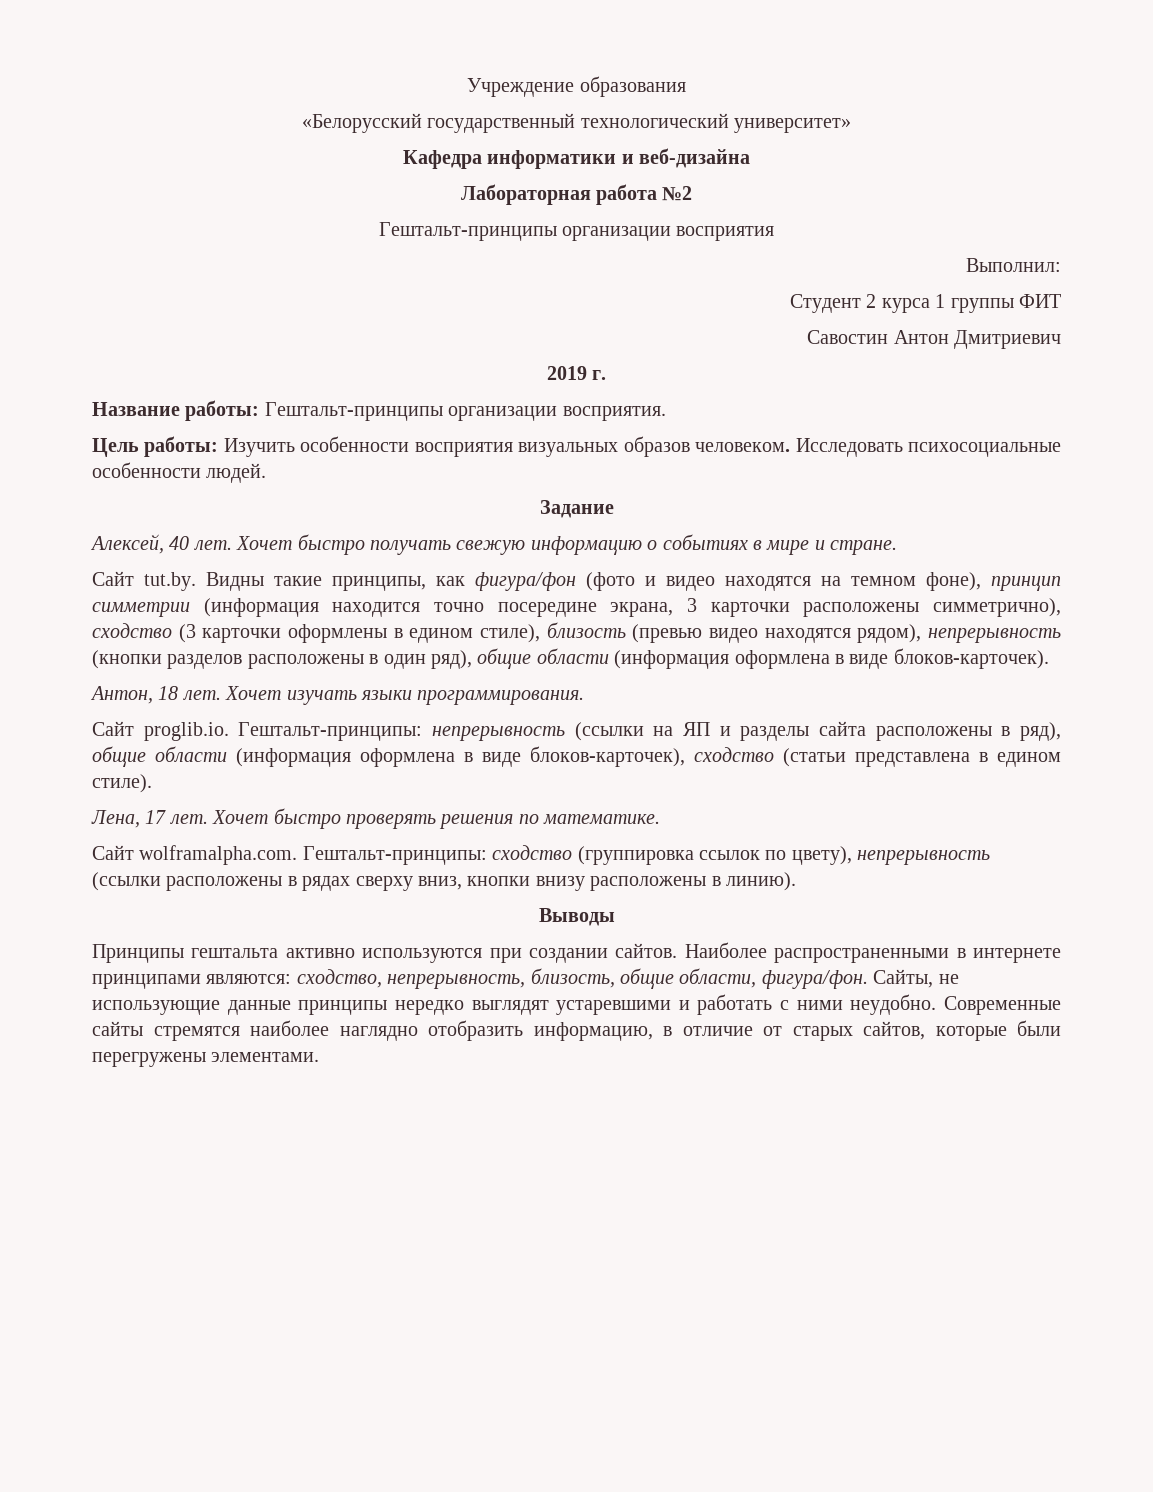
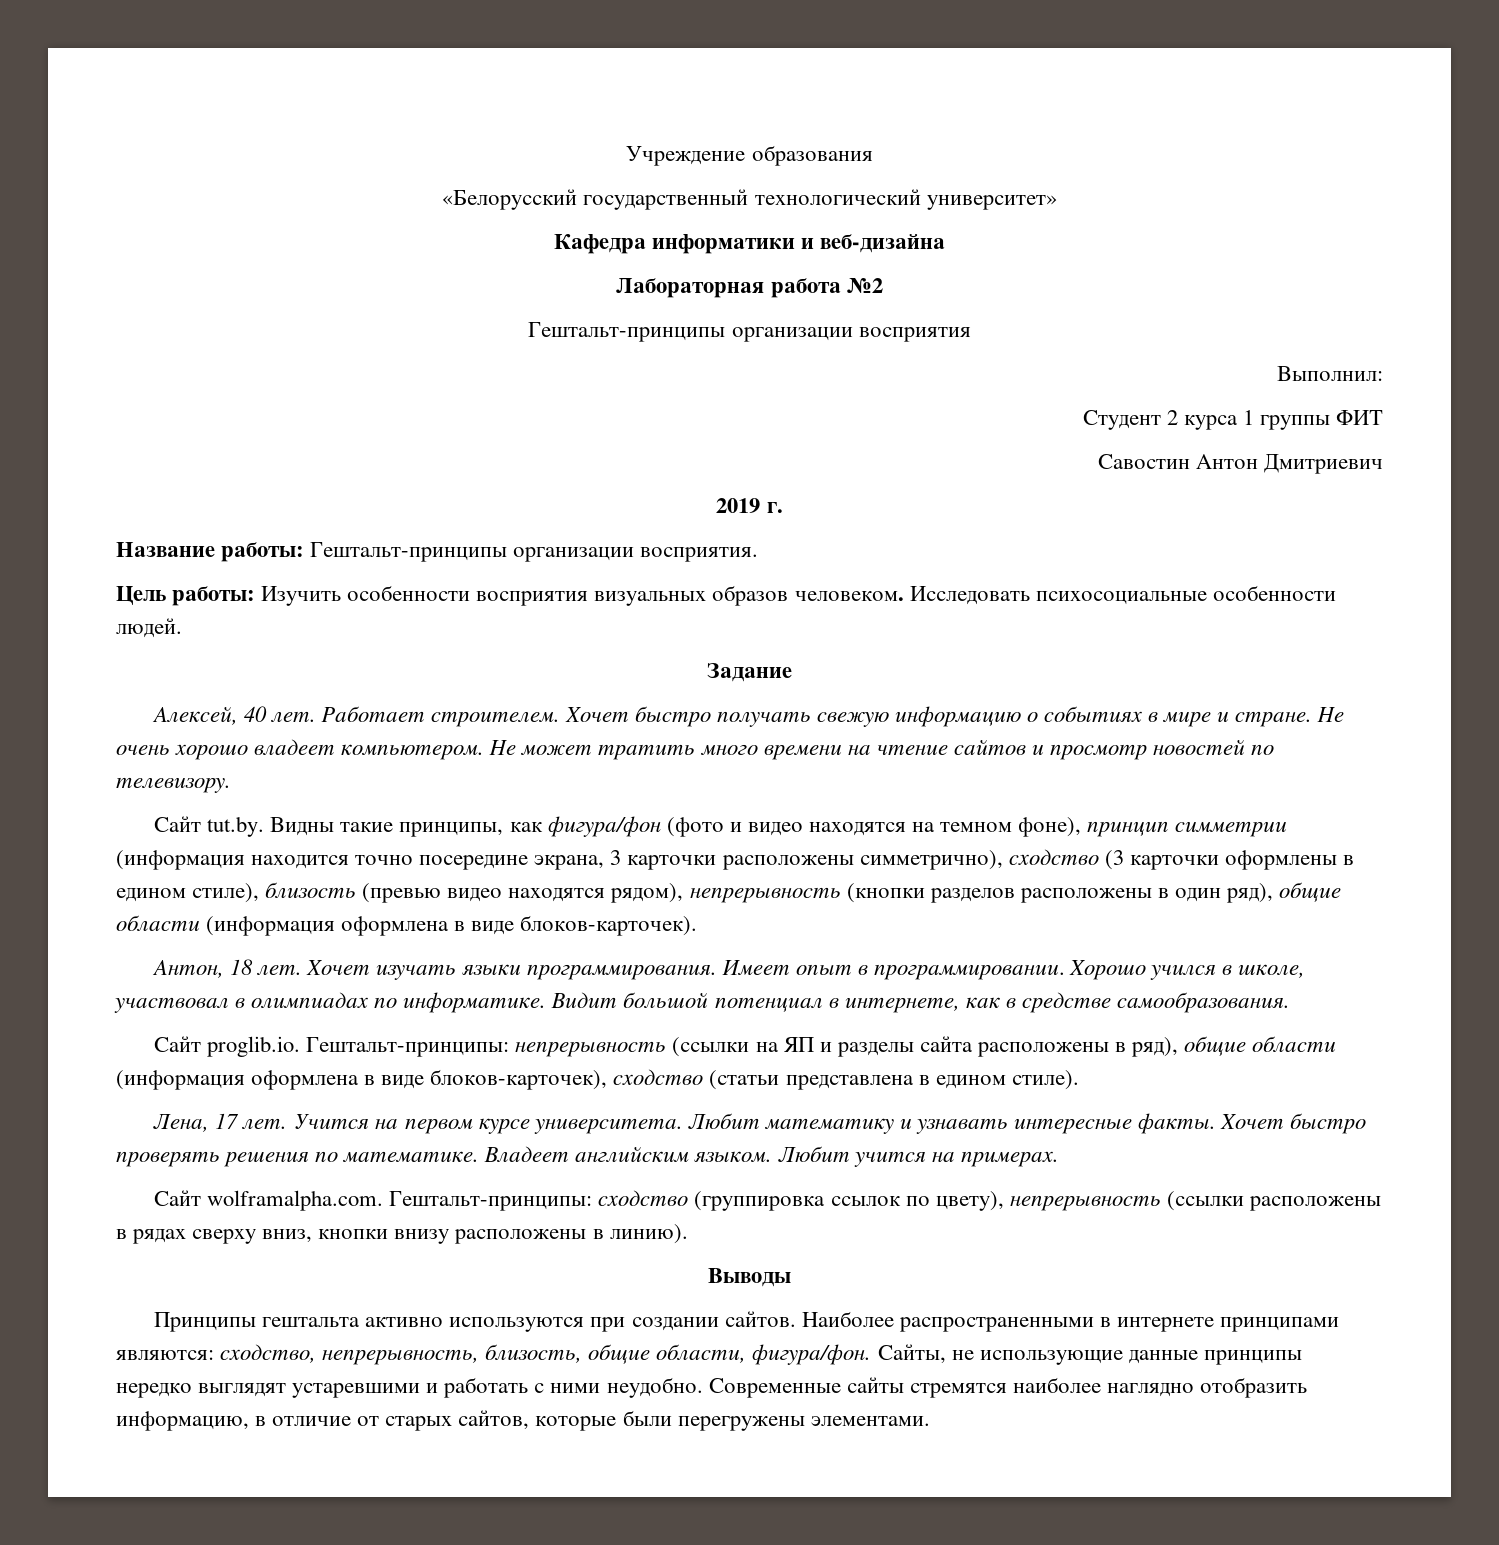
+ Работает строителем.
+ Не очень хорошо владеет компьютером. Не может тратить много времени на чтение сайтов и просмотр новостей по телевизору.
+ Имеет опыт в программировании. Хорошо учился в школе, участвовал в олимпиадах по информатике. Видит большой потенциал в интернете, как в средстве самообразования.
+ Учится на первом курсе университета. Любит математику и узнавать интересные факты.
+ Владеет английским языком. Любит учится на примерах.

